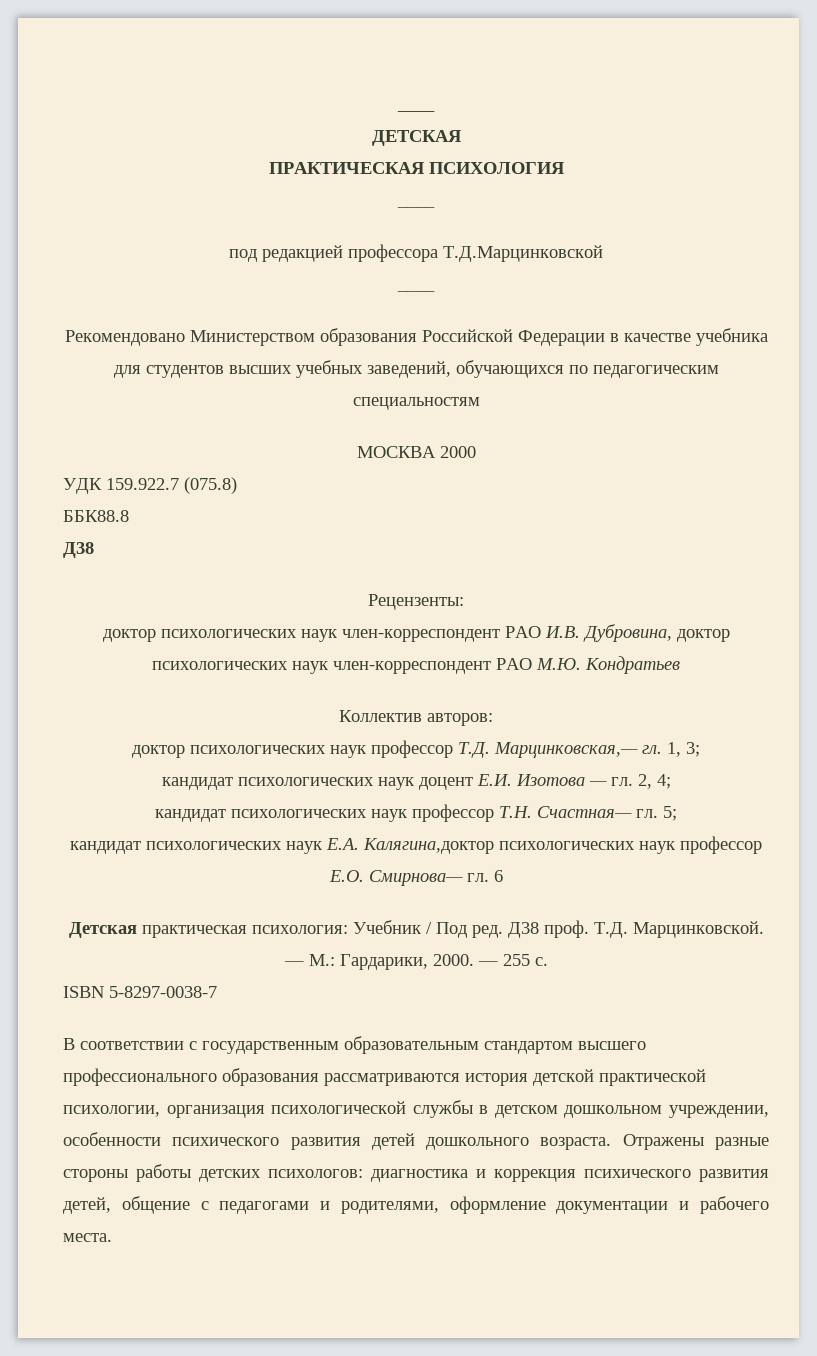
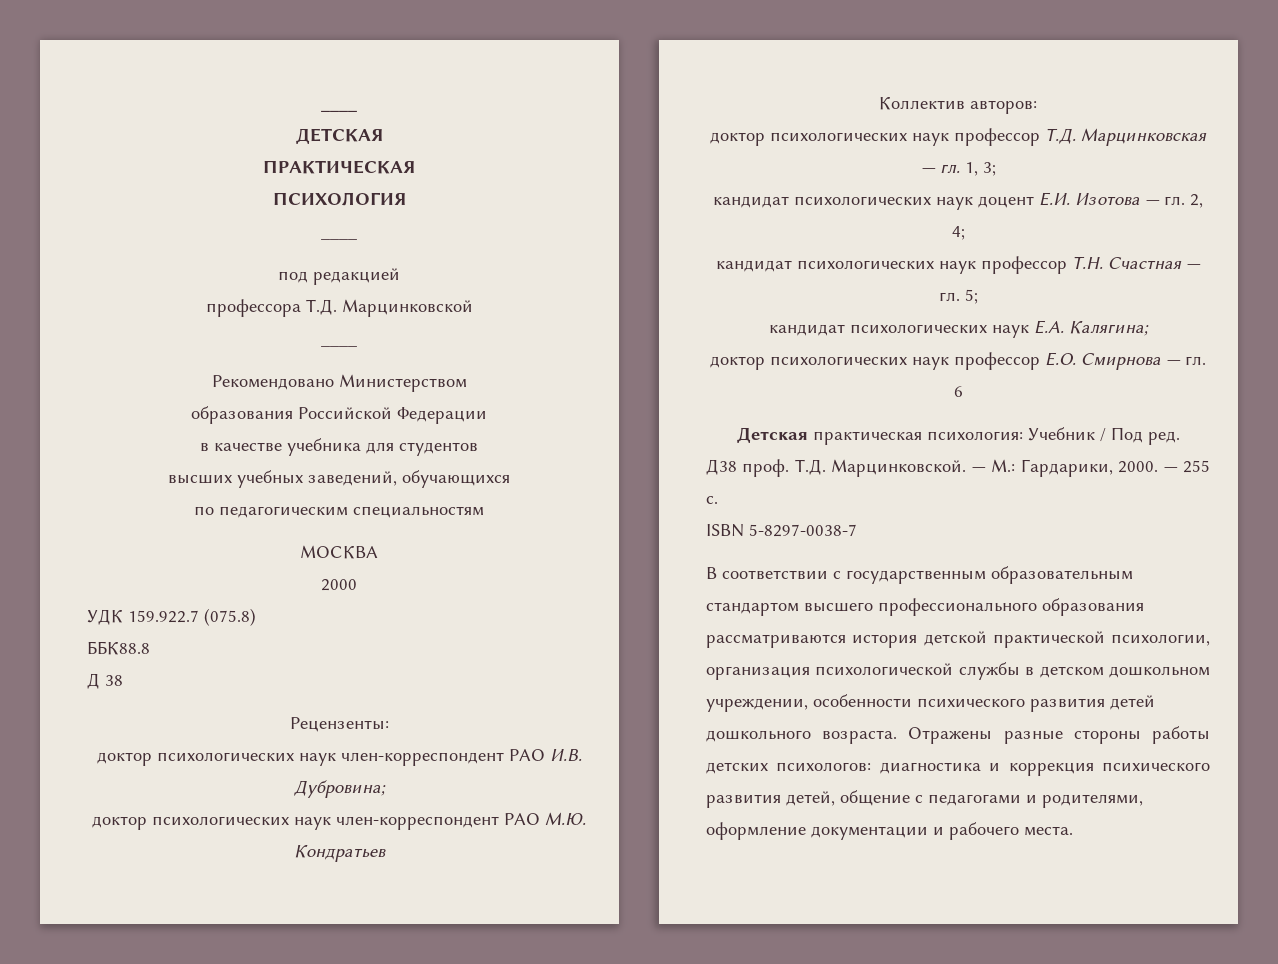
- ПРАКТИЧЕСКАЯ ПСИХОЛОГИЯ
+ ПРАКТИЧЕСКАЯ
+ ПСИХОЛОГИЯ
- под редакцией профессора Т.Д.Марцинковской
+ под редакцией
+ профессора Т.Д. Марцинковской
- Рекомендовано Министерством образования Российской Федерации в качестве учебника для студентов высших учебных заведений, обучающихся по педагогическим специальностям
+ Рекомендовано Министерством
+ образования Российской Федерации
+ в качестве учебника для студентов
+ высших учебных заведений, обучающихся
+ по педагогическим специальностям
- МОСКВА 2000
+ МОСКВА
+ 2000
  ББК88.8
- Д38
+ Д 38
- доктор психологических наук член-корреспондент РАО И.В. Дубровина, доктор психологических наук член-корреспондент РАО М.Ю. Кондратьев
+ доктор психологических наук член-корреспондент РАО И.В. Дубровина;
+ доктор психологических наук член-корреспондент РАО М.Ю. Кондратьев
- доктор психологических наук профессор Т.Д. Марцинковская,— гл.
+ доктор психологических наук профессор Т.Д. Марцинковская — гл.
- кандидат психологических наук профессор Т.Н. Счастная— гл.
+ кандидат психологических наук профессор Т.Н. Счастная — гл.
- кандидат психологических наук Е.А. Калягина,доктор психологических наук профессор Е.О. Смирнова— гл.
+ кандидат психологических наук Е.А. Калягина;
+ доктор психологических наук профессор Е.О. Смирнова — гл.
- Детская практическая психология: Учебник / Под ред. Д38 проф.
+ Детская практическая психология: Учебник / Под ред.
+ Д38 проф.

